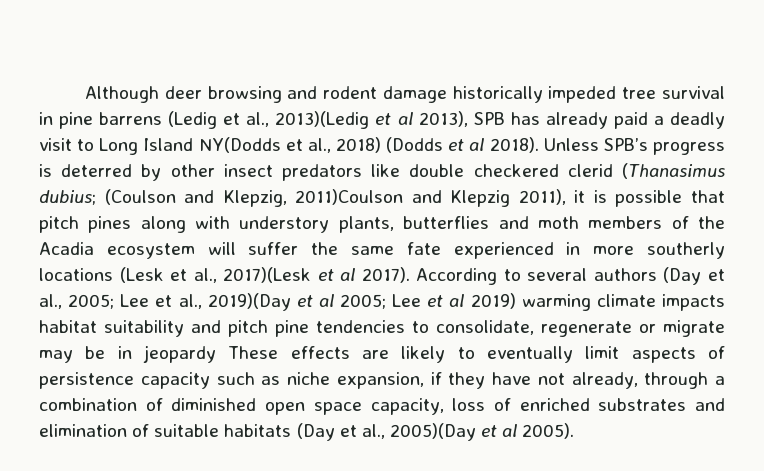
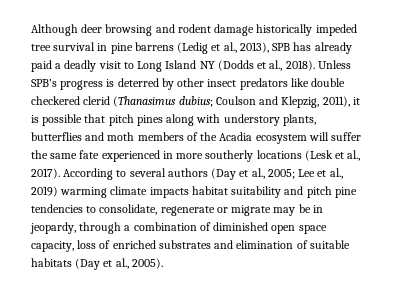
- Although deer browsing and rodent damage historically impeded tree survival in pine barrens (Ledig et al., 2013)(Ledig et al 2013), SPB has already paid a deadly visit to Long Island NY(Dodds et al., 2018) (Dodds et al 2018).
+ Although deer browsing and rodent damage historically impeded tree survival in pine barrens (Ledig et al., 2013), SPB has already paid a deadly visit to Long Island NY (Dodds et al., 2018).
- Unless SPB’s progress is deterred by other insect predators like double checkered clerid (Thanasimus dubius; (Coulson and Klepzig, 2011)Coulson and Klepzig 2011), it is possible that pitch pines along with understory plants, butterflies and moth members of the Acadia ecosystem will suffer the same fate experienced in more southerly locations (Lesk et al., 2017)(Lesk et al 2017).
+ Unless SPB’s progress is deterred by other insect predators like double checkered clerid (Thanasimus dubius; Coulson and Klepzig, 2011), it is possible that pitch pines along with understory plants, butterflies and moth members of the Acadia ecosystem will suffer the same fate experienced in more southerly locations (Lesk et al., 2017).
- According to several authors (Day et al., 2005; Lee et al., 2019)(Day et al 2005; Lee et al 2019) warming climate impacts habitat suitability and pitch pine tendencies to consolidate, regenerate or migrate may be in jeopardy These effects are likely to eventually limit aspects of persistence capacity such as niche expansion, if they have not already, through a combination of diminished open space capacity, loss of enriched substrates and elimination of suitable habitats (Day et al., 2005)(Day et al 2005).
+ According to several authors (Day et al., 2005; Lee et al., 2019) warming climate impacts habitat suitability and pitch pine tendencies to consolidate, regenerate or migrate may be in jeopardy, through a combination of diminished open space capacity, loss of enriched substrates and elimination of suitable habitats (Day et al., 2005).

